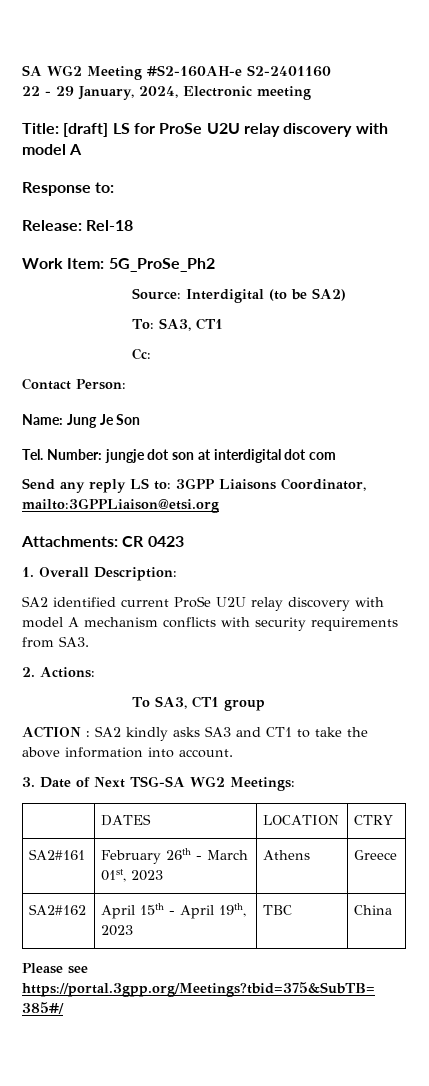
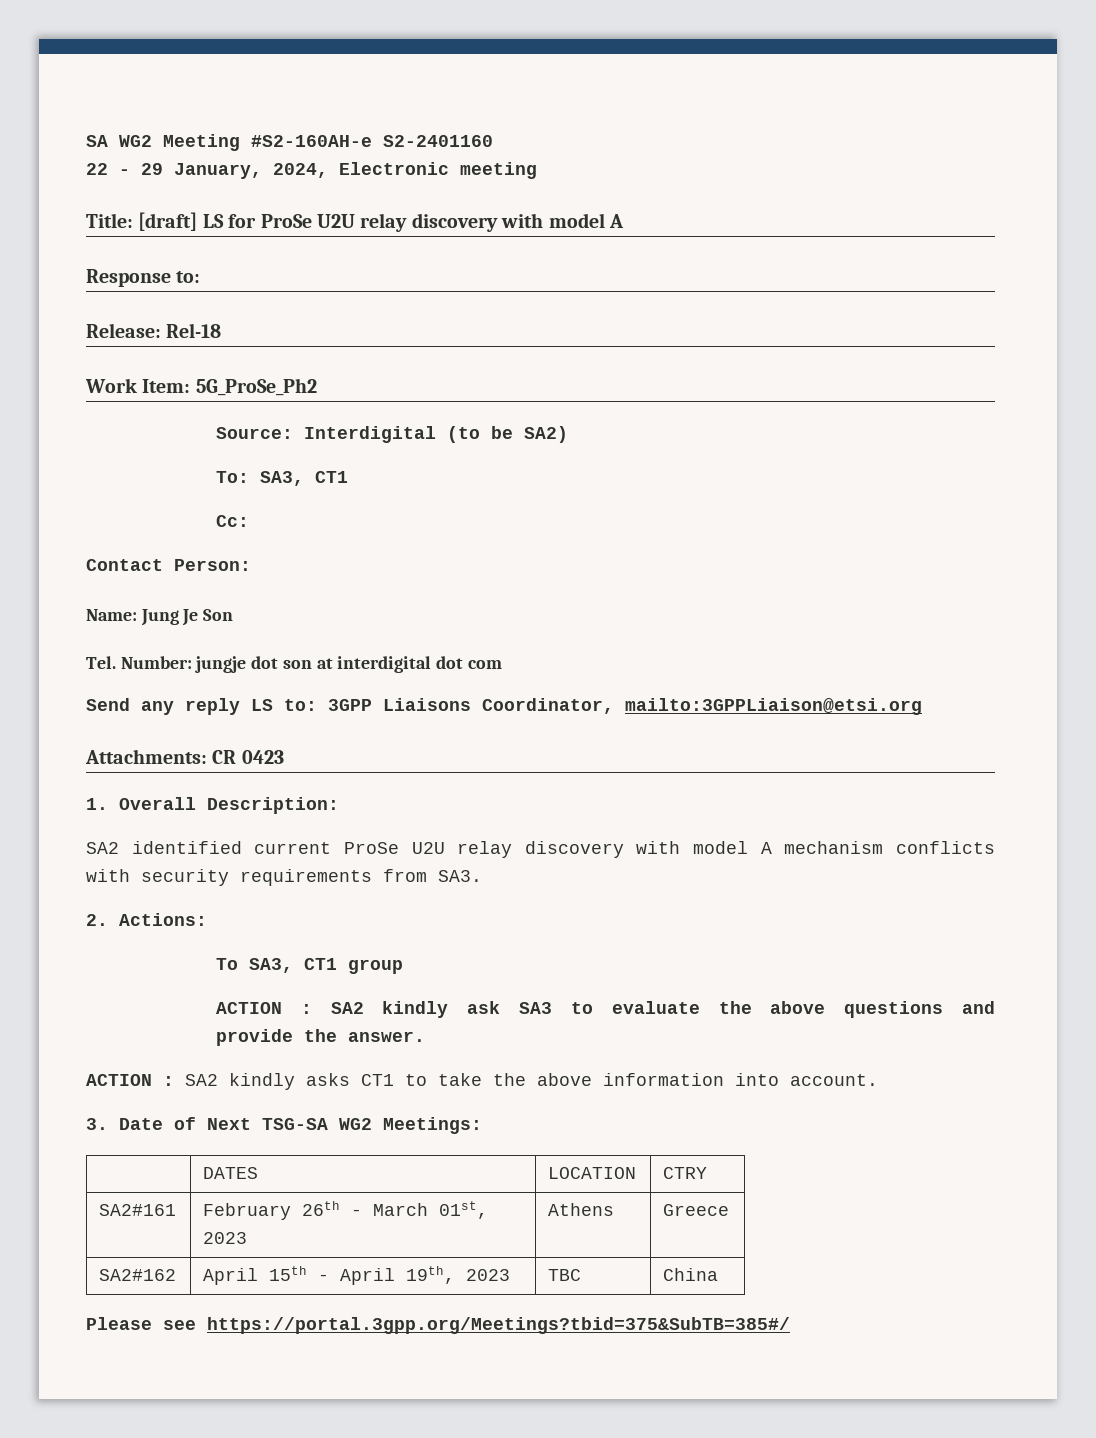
+ ACTION : SA2 kindly ask SA3 to evaluate the above questions and provide the answer.
- ACTION : SA2 kindly asks SA3 and CT1 to take the above information into account.
+ ACTION : SA2 kindly asks CT1 to take the above information into account.

